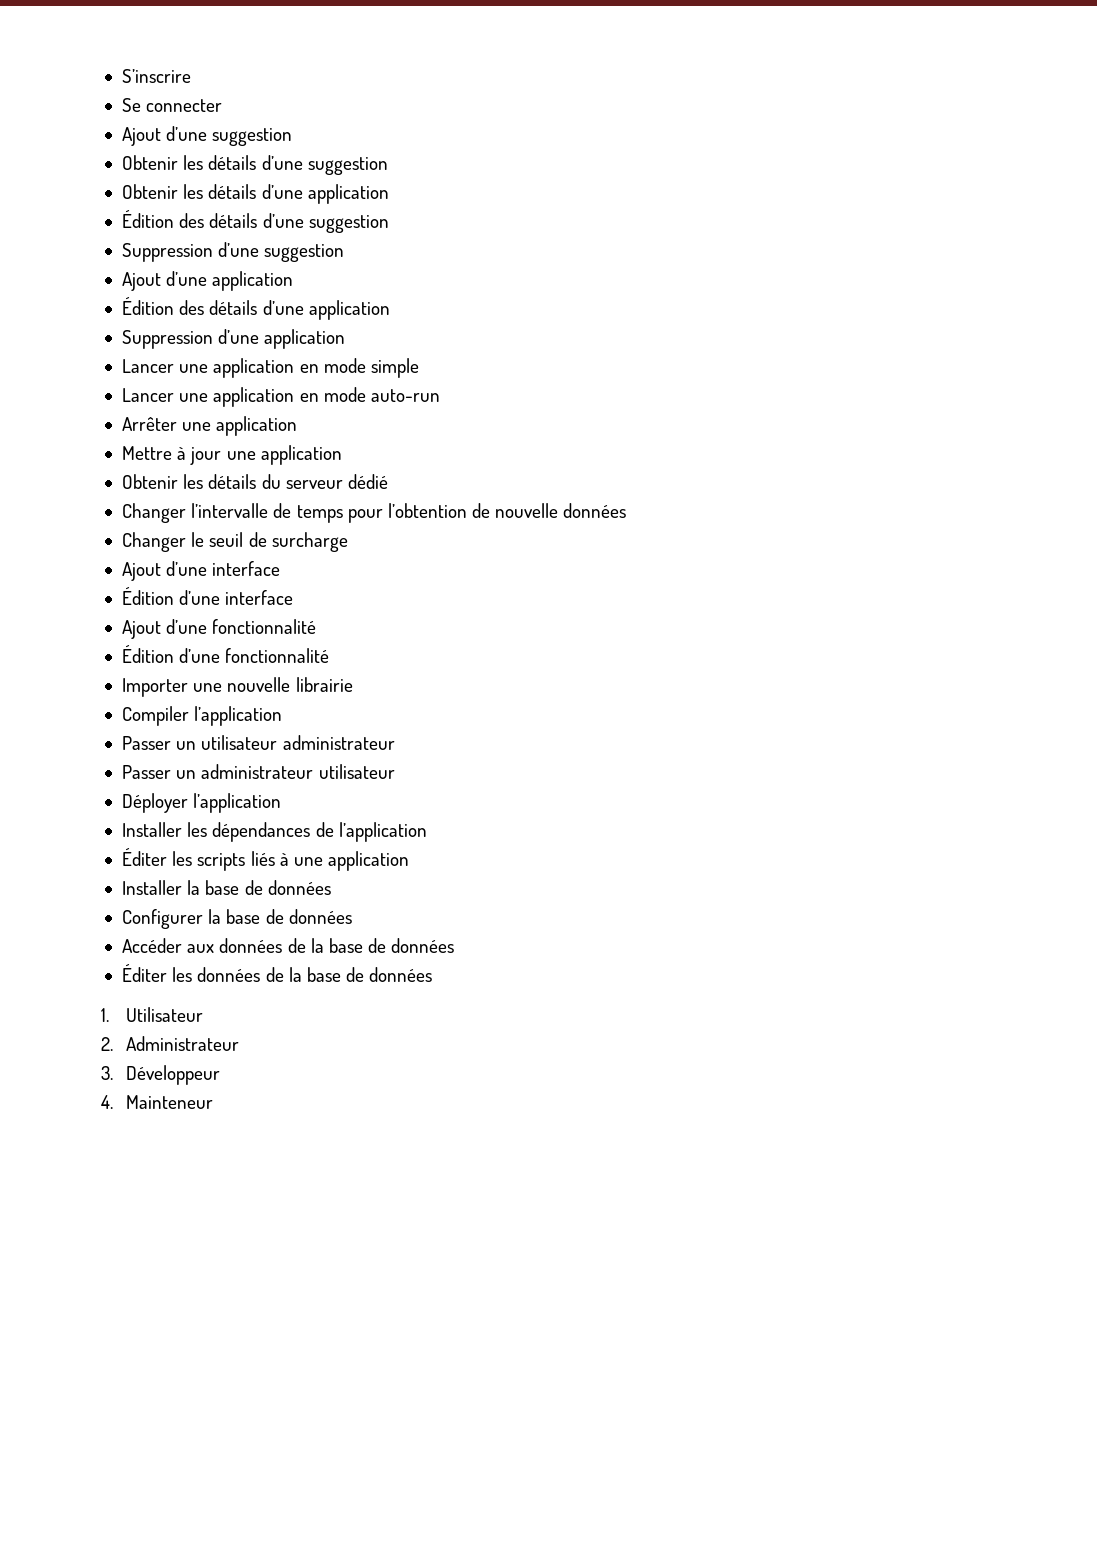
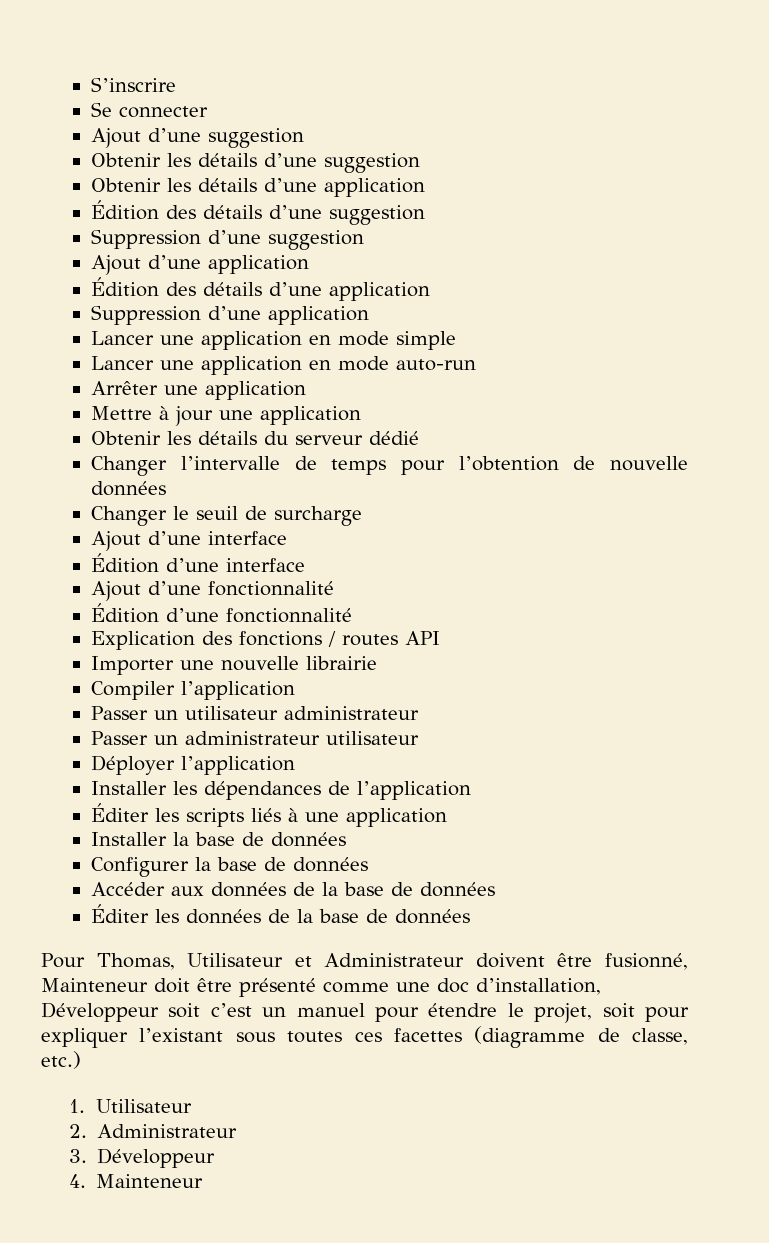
+ Explication des fonctions / routes API
+ Pour Thomas, Utilisateur et Administrateur doivent être fusionné, Mainteneur doit être présenté comme une doc d’installation, Développeur soit c’est un manuel pour étendre le projet, soit pour expliquer l’existant sous toutes ces facettes (diagramme de classe, etc.)

